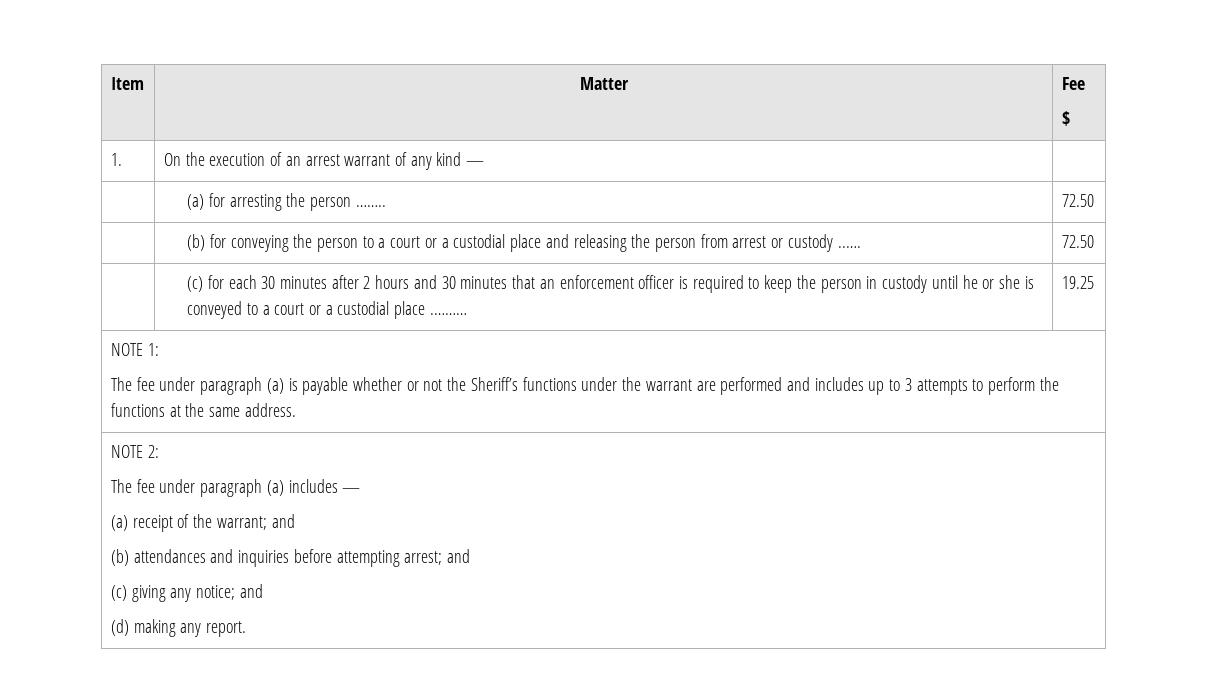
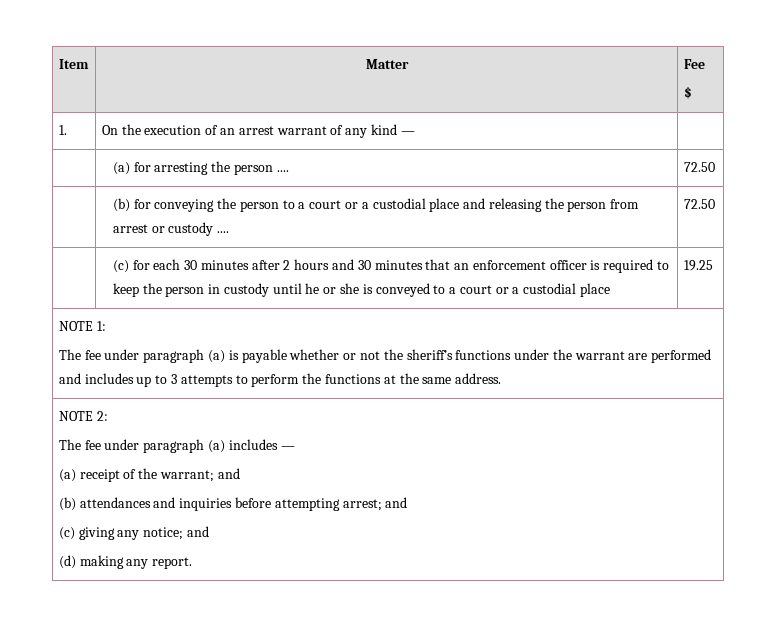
- | (a) for arresting the person …….. | 72.50
+ | (a) for arresting the person .... | 72.50
- | (b) for conveying the person to a court or a custodial place and releasing the person from arrest or custody ..…. | 72.50
+ | (b) for conveying the person to a court or a custodial place and releasing the person from arrest or custody .... | 72.50
- | (c) for each 30 minutes after 2 hours and 30 minutes that an enforcement officer is required to keep the person in custody until he or she is conveyed to a court or a custodial place .……… | 19.25
+ | (c) for each 30 minutes after 2 hours and 30 minutes that an enforcement officer is required to keep the person in custody until he or she is conveyed to a court or a custodial place | 19.25
  NOTE 1:
- The fee under paragraph (a) is payable whether or not the Sheriff’s functions under the warrant are performed and includes up to 3 attempts to perform the functions at the same address.
+ The fee under paragraph (a) is payable whether or not the sheriff’s functions under the warrant are performed and includes up to 3 attempts to perform the functions at the same address.

